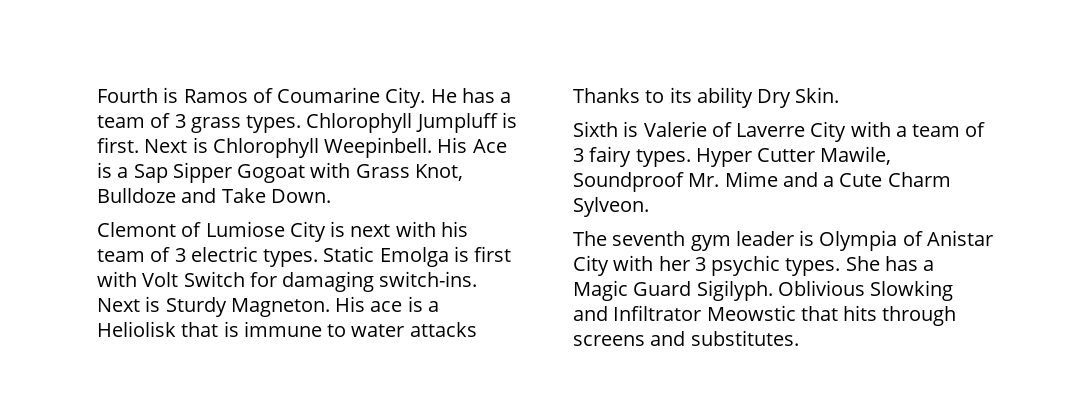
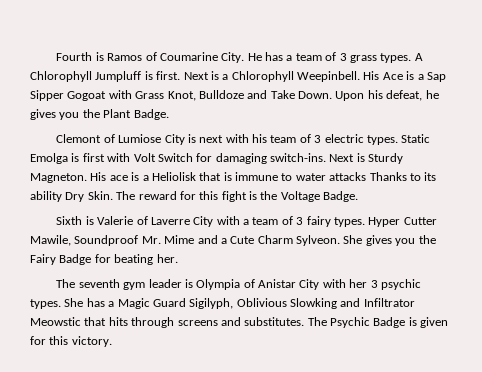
- Chlorophyll Jumpluff is first.
+ A Chlorophyll Jumpluff is first.
- Next is Chlorophyll Weepinbell.
+ Next is a Chlorophyll Weepinbell.
+ Upon his defeat, he gives you the Plant Badge.
+ The reward for this fight is the Voltage Badge.
+ She gives you the Fairy Badge for beating her.
- She has a Magic Guard Sigilyph. Oblivious Slowking and Infiltrator Meowstic that hits through screens and substitutes.
+ She has a Magic Guard Sigilyph, Oblivious Slowking and Infiltrator Meowstic that hits through screens and substitutes.
+ The Psychic Badge is given for this victory.

